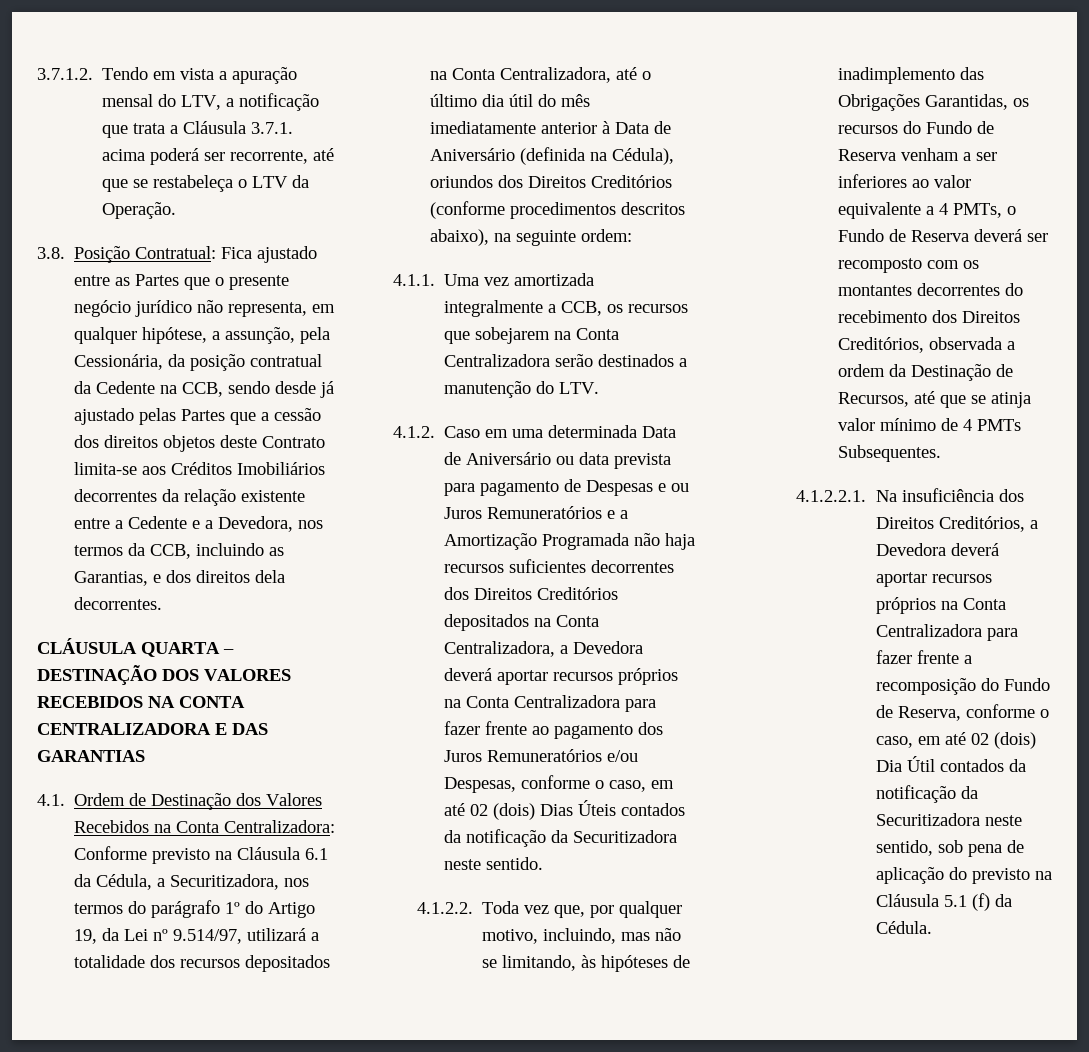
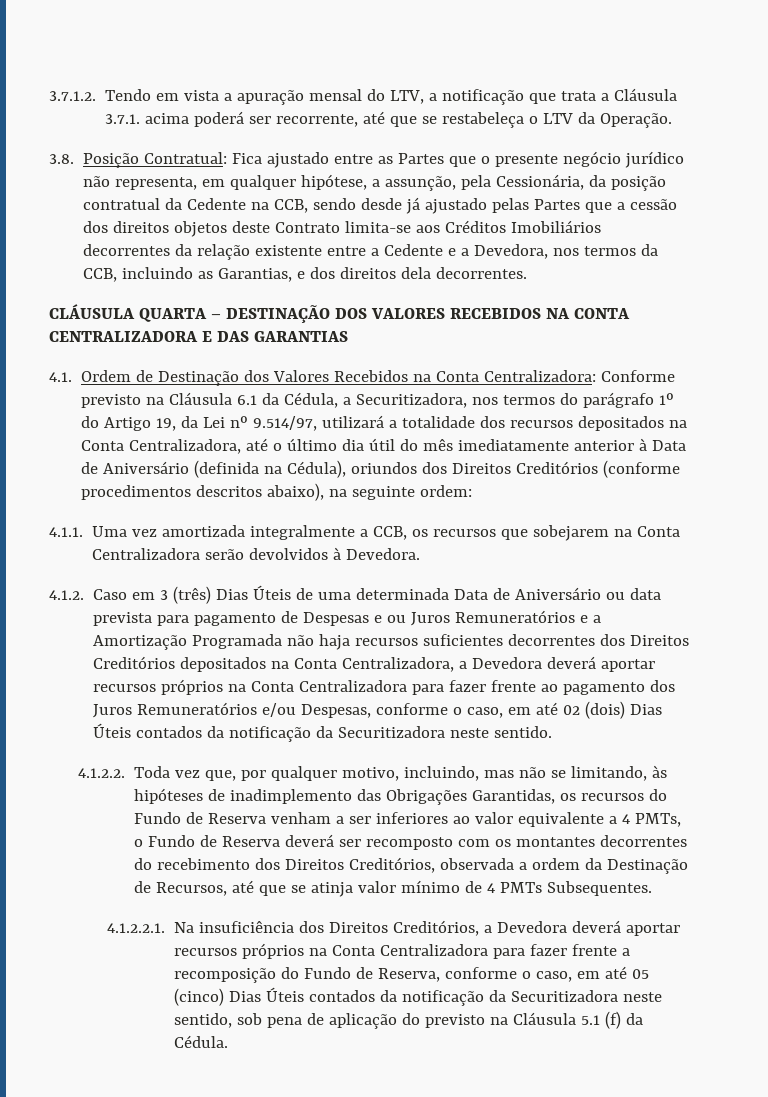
- 4.1.1. Uma vez amortizada integralmente a CCB, os recursos que sobejarem na Conta Centralizadora serão destinados a manutenção do LTV.
- 4.1.2. Caso em uma determinada Data de Aniversário ou data prevista para pagamento de Despesas e ou Juros Remuneratórios e a Amortização Programada não haja recursos suficientes decorrentes dos Direitos Creditórios depositados na Conta Centralizadora, a Devedora deverá aportar recursos próprios na Conta Centralizadora para fazer frente ao pagamento dos Juros Remuneratórios e/ou Despesas, conforme o caso, em até 02 (dois) Dias Úteis contados da notificação da Securitizadora neste sentido.
+ 4.1.1. Uma vez amortizada integralmente a CCB, os recursos que sobejarem na Conta Centralizadora serão devolvidos à Devedora.
+ 4.1.2. Caso em 3 (três) Dias Úteis de uma determinada Data de Aniversário ou data prevista para pagamento de Despesas e ou Juros Remuneratórios e a Amortização Programada não haja recursos suficientes decorrentes dos Direitos Creditórios depositados na Conta Centralizadora, a Devedora deverá aportar recursos próprios na Conta Centralizadora para fazer frente ao pagamento dos Juros Remuneratórios e/ou Despesas, conforme o caso, em até 02 (dois) Dias Úteis contados da notificação da Securitizadora neste sentido.
- 4.1.2.2.1. Na insuficiência dos Direitos Creditórios, a Devedora deverá aportar recursos próprios na Conta Centralizadora para fazer frente a recomposição do Fundo de Reserva, conforme o caso, em até 02 (dois) Dia Útil contados da notificação da Securitizadora neste sentido, sob pena de aplicação do previsto na Cláusula 5.1 (f) da Cédula.
+ 4.1.2.2.1. Na insuficiência dos Direitos Creditórios, a Devedora deverá aportar recursos próprios na Conta Centralizadora para fazer frente a recomposição do Fundo de Reserva, conforme o caso, em até 05 (cinco) Dias Úteis contados da notificação da Securitizadora neste sentido, sob pena de aplicação do previsto na Cláusula 5.1 (f) da Cédula.

